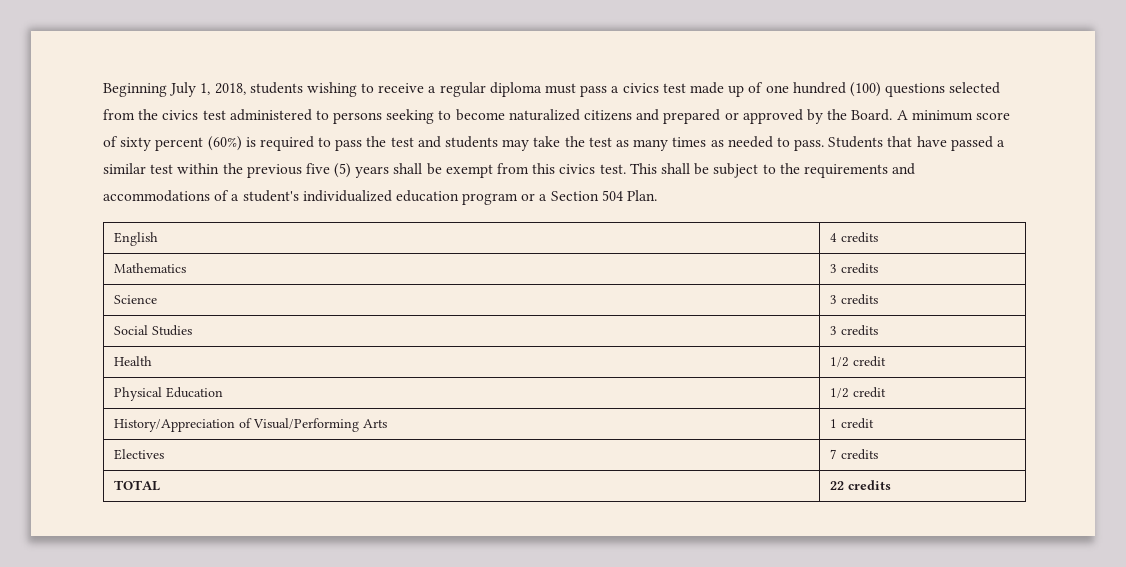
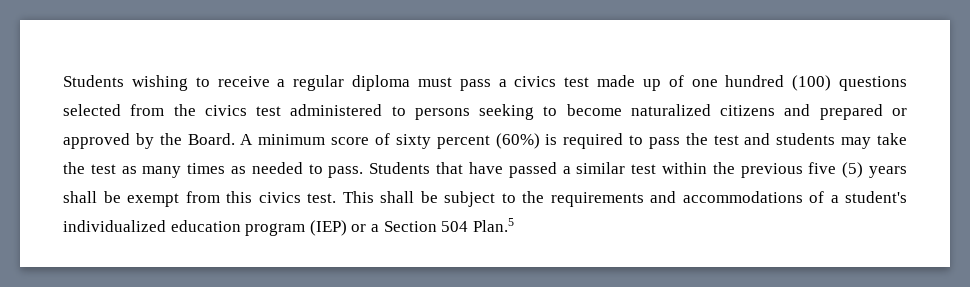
- Beginning July 1, 2018, students wishing to receive a regular diploma must pass a civics test made up of one hundred (100) questions selected from the civics test administered to persons seeking to become naturalized citizens and prepared or approved by the Board.
+ Students wishing to receive a regular diploma must pass a civics test made up of one hundred (100) questions selected from the civics test administered to persons seeking to become naturalized citizens and prepared or approved by the Board.
- This shall be subject to the requirements and accommodations of a student's individualized education program or a Section 504 Plan.
- English | 4 credits
- Mathematics | 3 credits
- Science | 3 credits
- Social Studies | 3 credits
- Health | 1/2 credit
- Physical Education | 1/2 credit
- History/Appreciation of Visual/Performing Arts | 1 credit
- Electives | 7 credits
- TOTAL | 22 credits
+ This shall be subject to the requirements and accommodations of a student's individualized education program (IEP) or a Section 504 Plan.5

